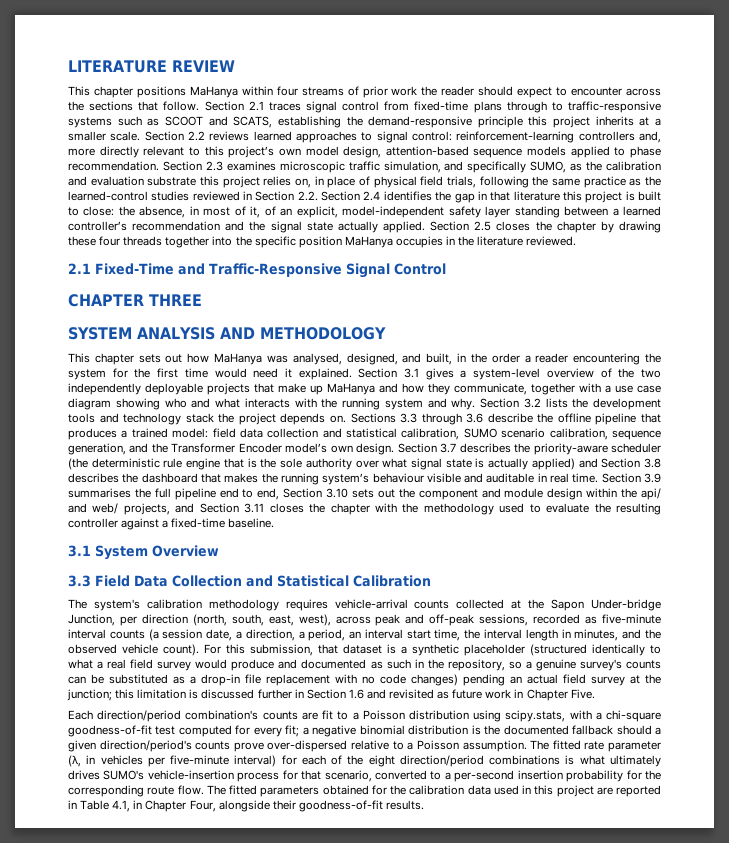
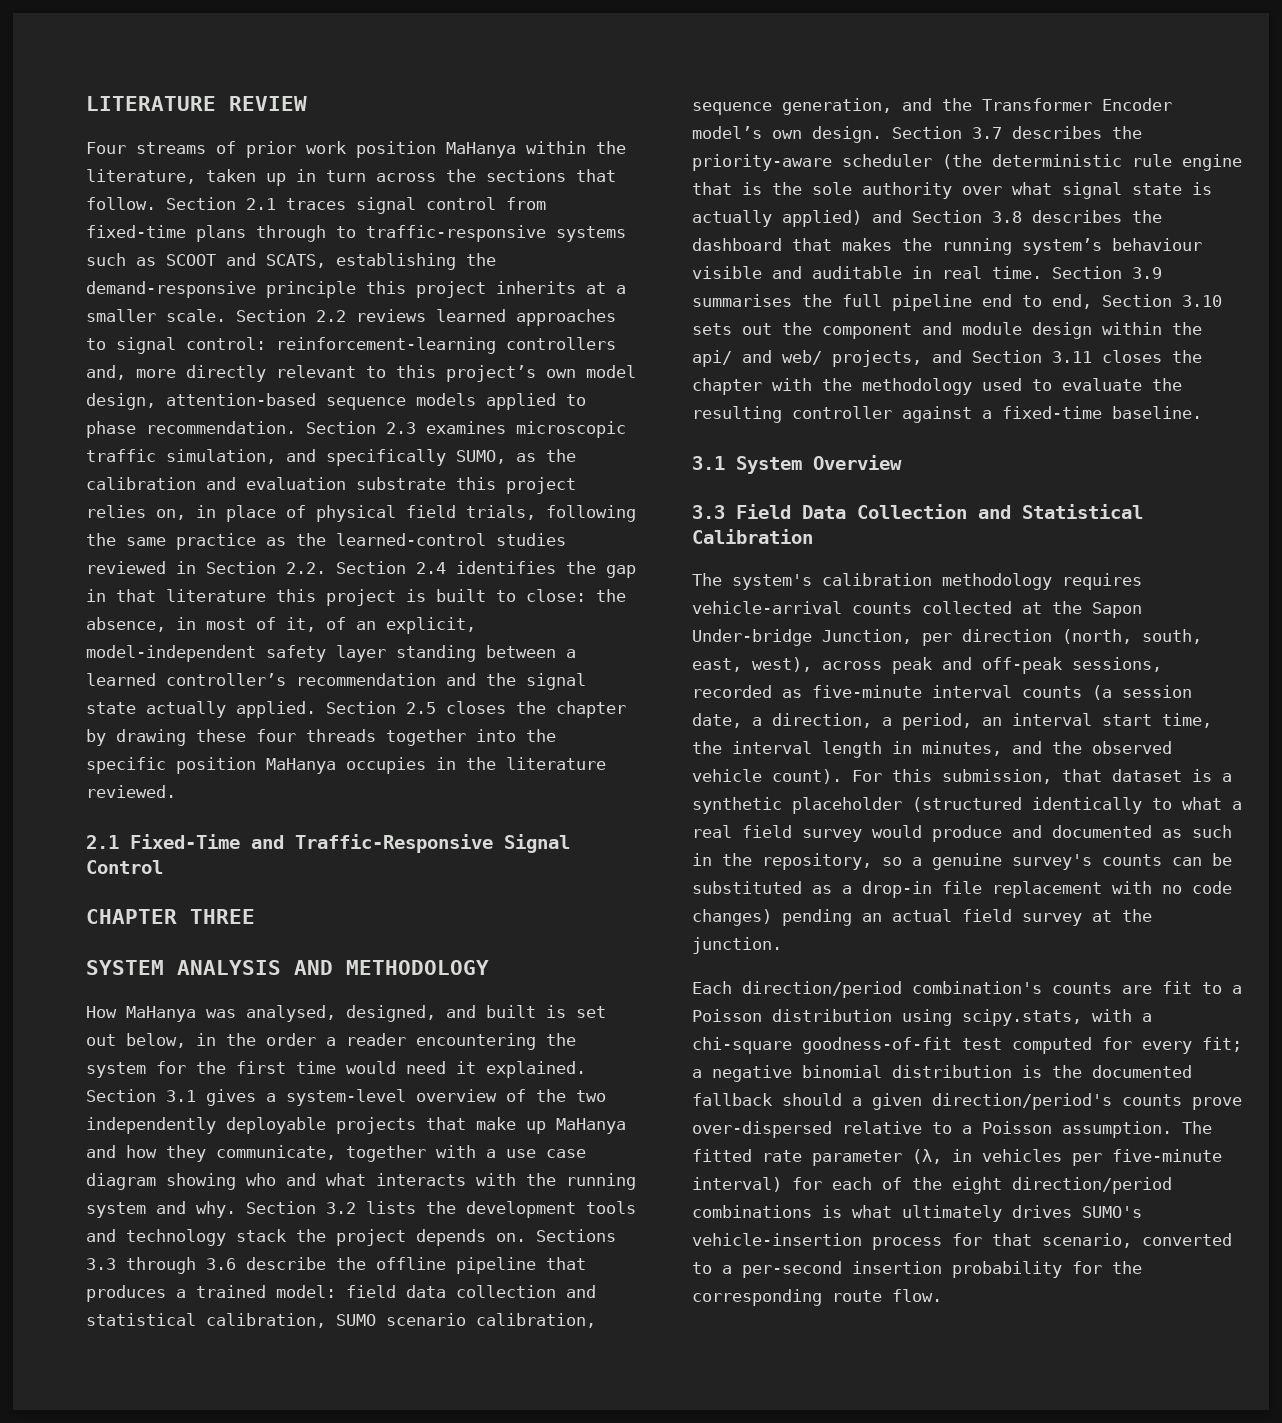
- This chapter positions MaHanya within four streams of prior work the reader should expect to encounter across the sections that follow.
+ Four streams of prior work position MaHanya within the literature, taken up in turn across the sections that follow.
- This chapter sets out how MaHanya was analysed, designed, and built, in the order a reader encountering the system for the first time would need it explained.
+ How MaHanya was analysed, designed, and built is set out below, in the order a reader encountering the system for the first time would need it explained.
- For this submission, that dataset is a synthetic placeholder (structured identically to what a real field survey would produce and documented as such in the repository, so a genuine survey's counts can be substituted as a drop-in file replacement with no code changes) pending an actual field survey at the junction; this limitation is discussed further in Section 1.6 and revisited as future work in Chapter Five.
+ For this submission, that dataset is a synthetic placeholder (structured identically to what a real field survey would produce and documented as such in the repository, so a genuine survey's counts can be substituted as a drop-in file replacement with no code changes) pending an actual field survey at the junction.
- The fitted parameters obtained for the calibration data used in this project are reported in Table 4.1, in Chapter Four, alongside their goodness-of-fit results.

